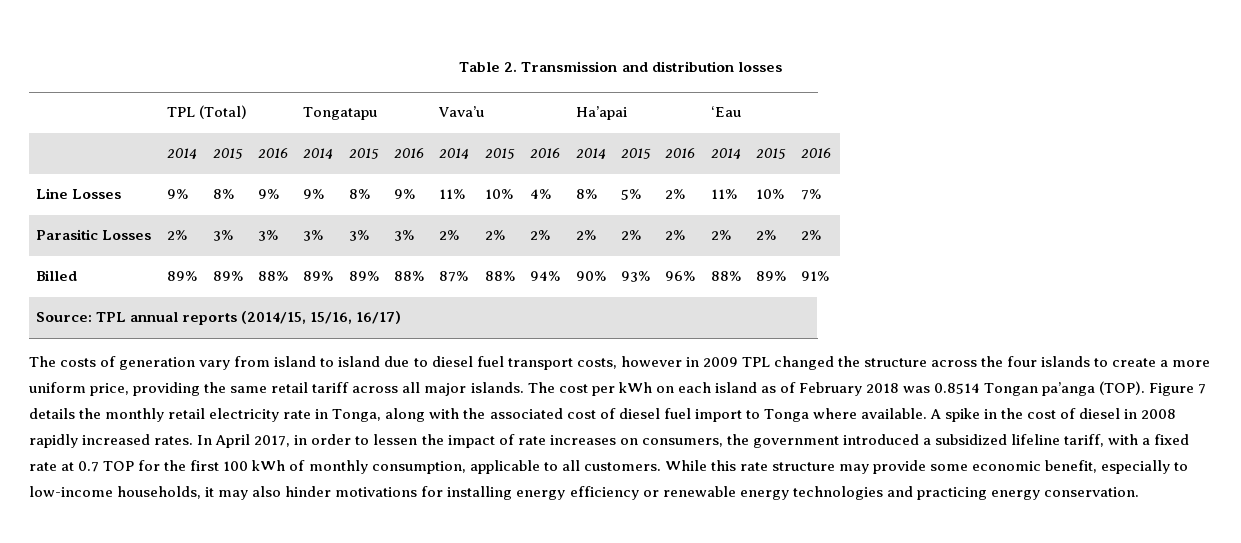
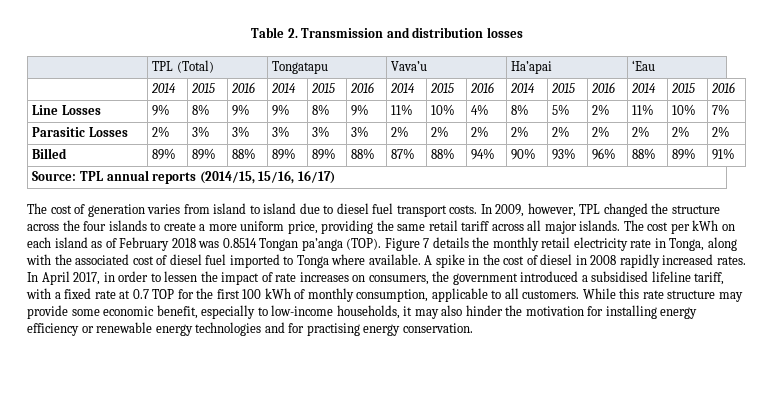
- The costs of generation vary from island to island due to diesel fuel transport costs, however in 2009 TPL changed the structure across the four islands to create a more uniform price, providing the same retail tariff across all major islands.
+ The cost of generation varies from island to island due to diesel fuel transport costs. In 2009, however, TPL changed the structure across the four islands to create a more uniform price, providing the same retail tariff across all major islands.
- Figure 7 details the monthly retail electricity rate in Tonga, along with the associated cost of diesel fuel import to Tonga where available.
+ Figure 7 details the monthly retail electricity rate in Tonga, along with the associated cost of diesel fuel imported to Tonga where available.
- In April 2017, in order to lessen the impact of rate increases on consumers, the government introduced a subsidized lifeline tariff, with a fixed rate at 0.7 TOP for the first 100 kWh of monthly consumption, applicable to all customers.
+ In April 2017, in order to lessen the impact of rate increases on consumers, the government introduced a subsidised lifeline tariff, with a fixed rate at 0.7 TOP for the first 100 kWh of monthly consumption, applicable to all customers.
- While this rate structure may provide some economic benefit, especially to low-income households, it may also hinder motivations for installing energy efficiency or renewable energy technologies and practicing energy conservation.
+ While this rate structure may provide some economic benefit, especially to low-income households, it may also hinder the motivation for installing energy efficiency or renewable energy technologies and for practising energy conservation.

